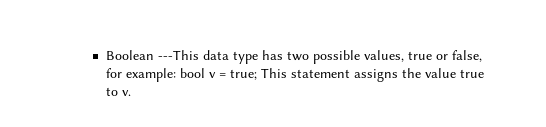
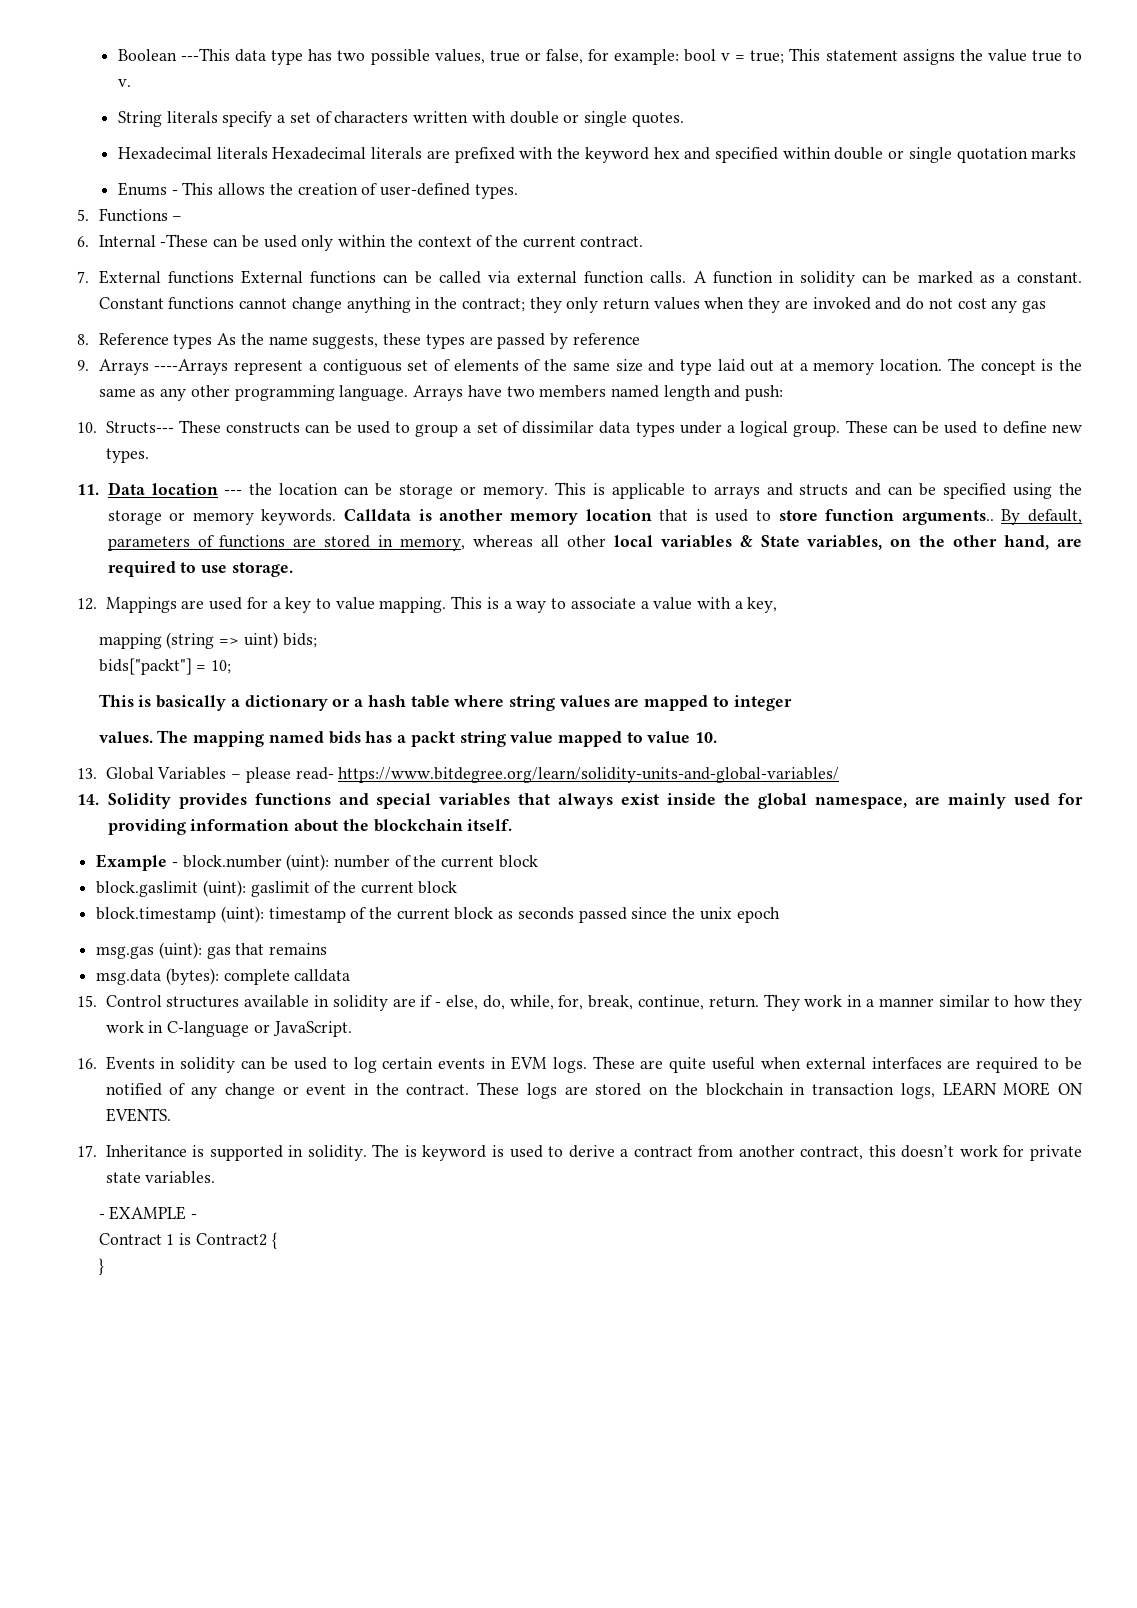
+ String literals specify a set of characters written with double or single quotes.
+ Hexadecimal literals Hexadecimal literals are prefixed with the keyword hex and specified within double or single quotation marks
+ Enums - This allows the creation of user-defined types.
+ 5. Functions –
+ 6. Internal -These can be used only within the context of the current contract.
+ 7. External functions External functions can be called via external function calls. A function in solidity can be marked as a constant. Constant functions cannot change anything in the contract; they only return values when they are invoked and do not cost any gas
+ 8. Reference types As the name suggests, these types are passed by reference
+ 9. Arrays ----Arrays represent a contiguous set of elements of the same size and type laid out at a memory location. The concept is the same as any other programming language. Arrays have two members named length and push:
+ 10. Structs--- These constructs can be used to group a set of dissimilar data types under a logical group. These can be used to define new types.
+ 11. Data location --- the location can be storage or memory. This is applicable to arrays and structs and can be specified using the storage or memory keywords. Calldata is another memory location that is used to store function arguments.. By default, parameters of functions are stored in memory, whereas all other local variables & State variables, on the other hand, are required to use storage.
+ 12. Mappings are used for a key to value mapping. This is a way to associate a value with a key,
+ mapping (string => uint) bids;
+ bids["packt"] = 10;
+ This is basically a dictionary or a hash table where string values are mapped to integer
+ values. The mapping named bids has a packt string value mapped to value 10.
+ 13. Global Variables – please read- https://www.bitdegree.org/learn/solidity-units-and-global-variables/
+ 14. Solidity provides functions and special variables that always exist inside the global namespace, are mainly used for providing information about the blockchain itself.
+ Example - block.number (uint): number of the current block
+ block.gaslimit (uint): gaslimit of the current block
+ block.timestamp (uint): timestamp of the current block as seconds passed since the unix epoch
+ msg.gas (uint): gas that remains
+ msg.data (bytes): complete calldata
+ 15. Control structures available in solidity are if - else, do, while, for, break, continue, return. They work in a manner similar to how they work in C-language or JavaScript.
+ 16. Events in solidity can be used to log certain events in EVM logs. These are quite useful when external interfaces are required to be notified of any change or event in the contract. These logs are stored on the blockchain in transaction logs, LEARN MORE ON EVENTS.
+ 17. Inheritance is supported in solidity. The is keyword is used to derive a contract from another contract, this doesn’t work for private state variables.
+ - EXAMPLE -
+ Contract 1 is Contract2 {
+ }

